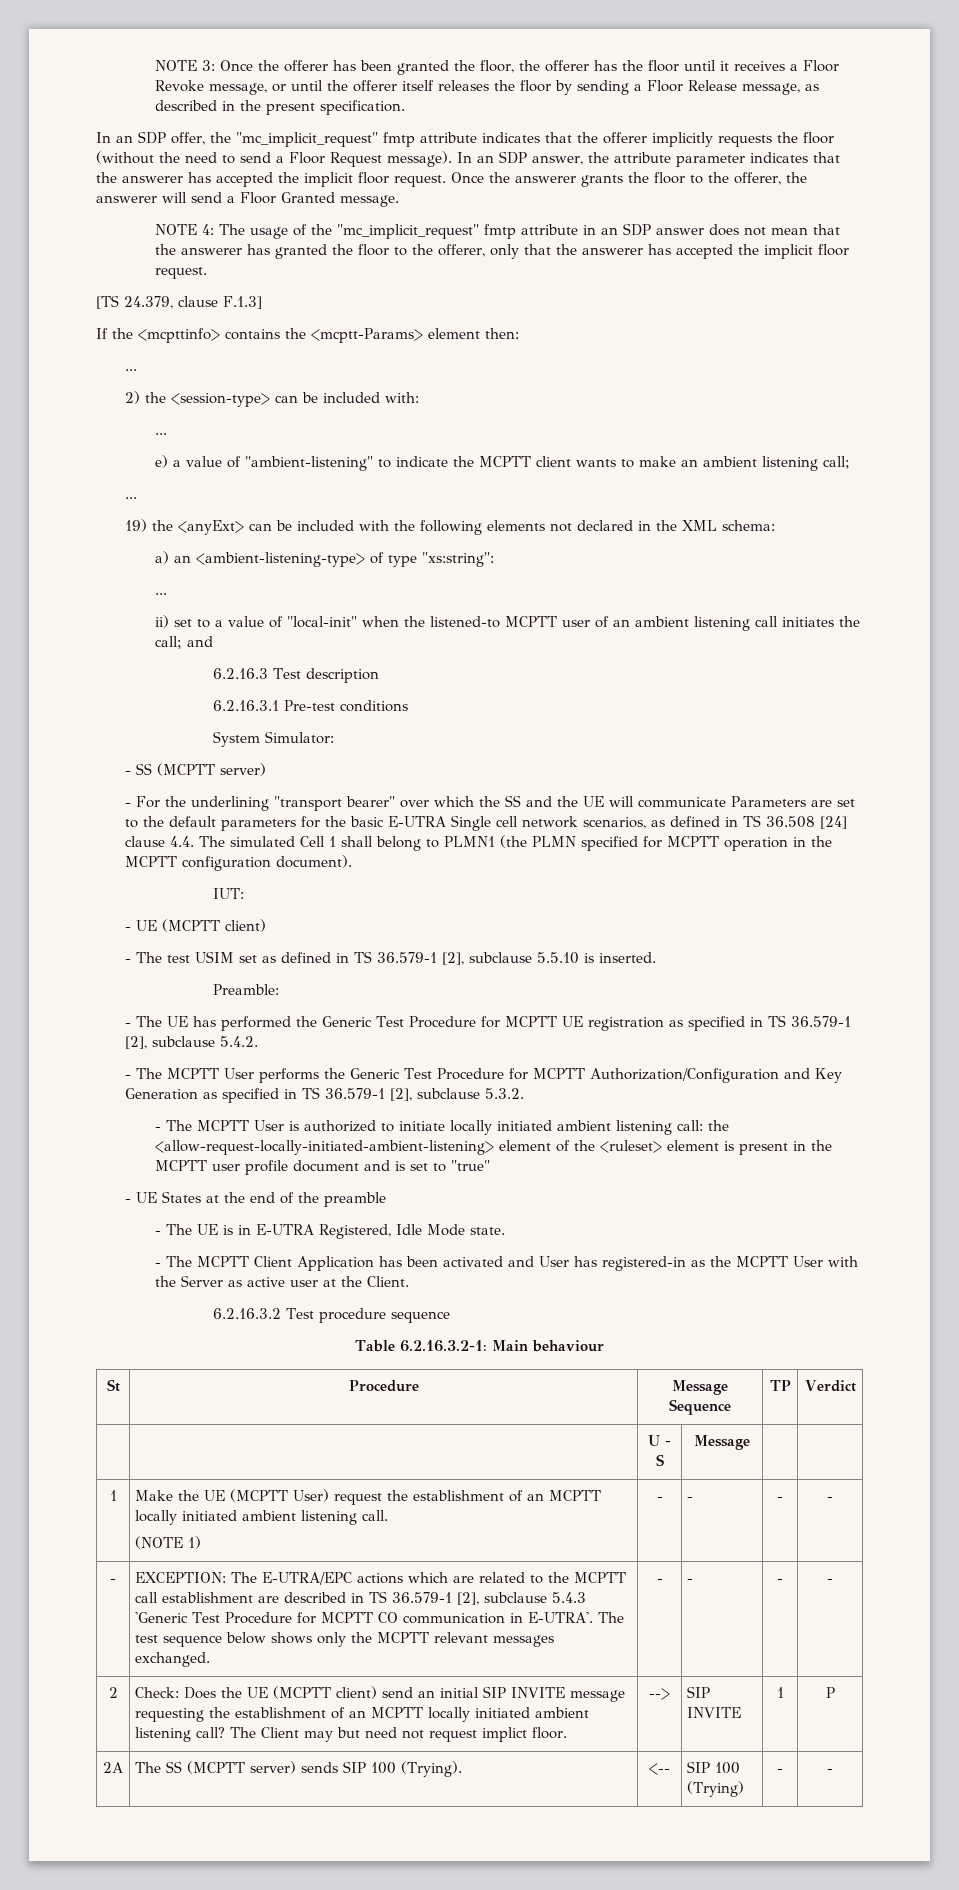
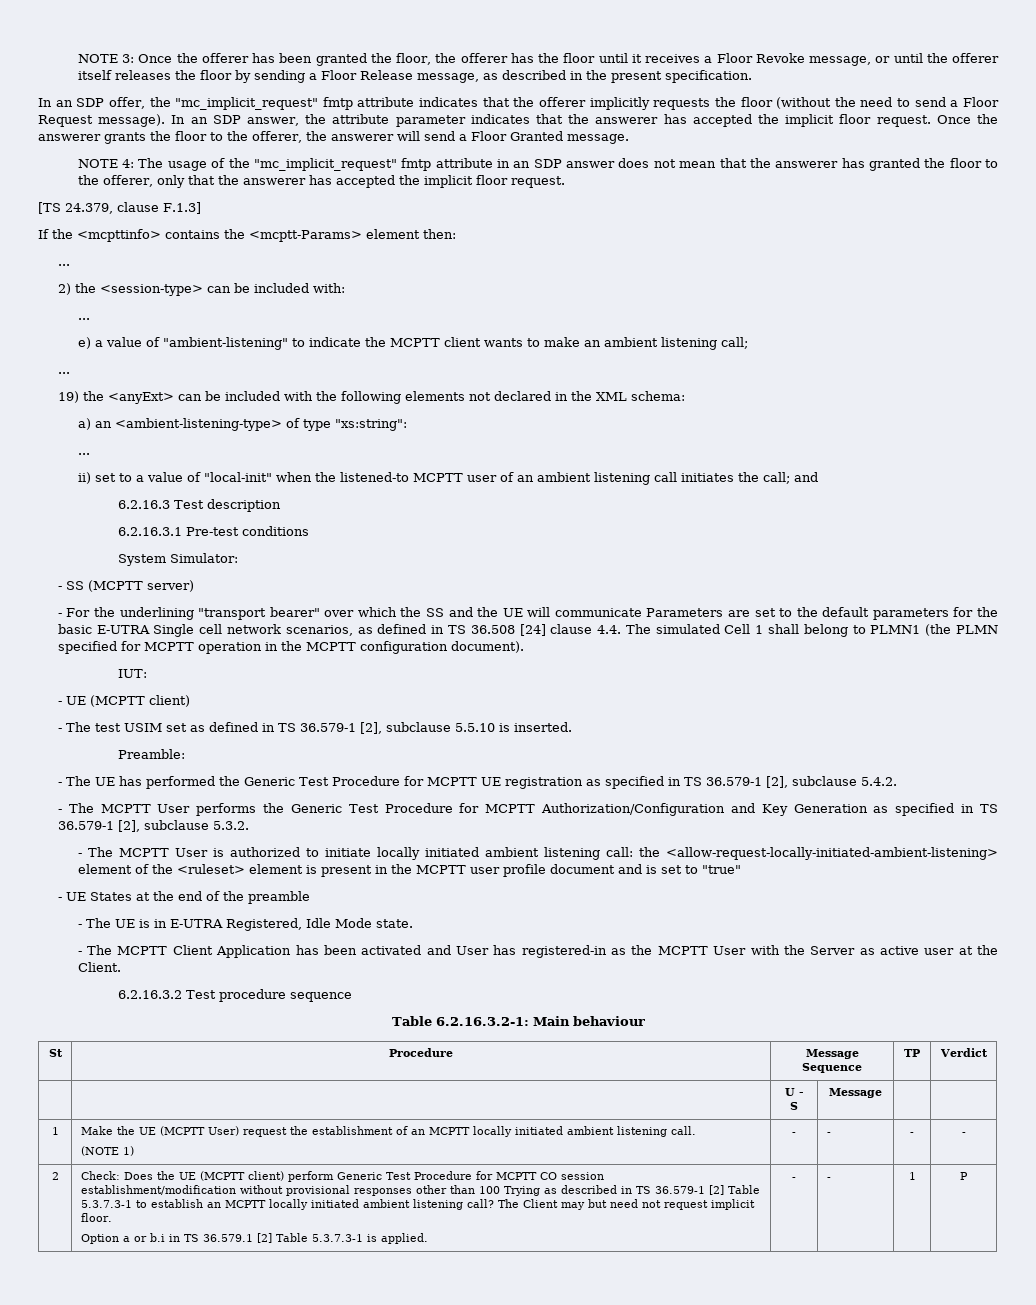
- - | EXCEPTION: The E-UTRA/EPC actions which are related to the MCPTT call establishment are described in TS 36.579-1 [2], subclause 5.4.3 'Generic Test Procedure for MCPTT CO communication in E-UTRA'. The test sequence below shows only the MCPTT relevant messages exchanged. | - | - | - | -
- Check: Does the UE (MCPTT client) send an initial SIP INVITE message requesting the establishment of an MCPTT locally initiated ambient listening call?
+ Check: Does the UE (MCPTT client) perform Generic Test Procedure for MCPTT CO session establishment/modification without provisional responses other than 100 Trying as described in TS 36.579-1 [2] Table 5.3.7.3-1 to establish an MCPTT locally initiated ambient listening call?
- The Client may but need not request implict floor.
+ The Client may but need not request implicit floor.
- --> | SIP INVITE | 1 | P
- 2A | The SS (MCPTT server) sends SIP 100 (Trying). | <-- | SIP 100 (Trying) | - | -
+ Option a or b.i in TS 36.579.1 [2] Table 5.3.7.3-1 is applied. | - | - | 1 | P

